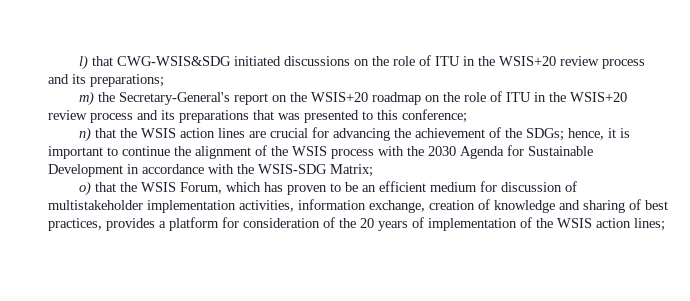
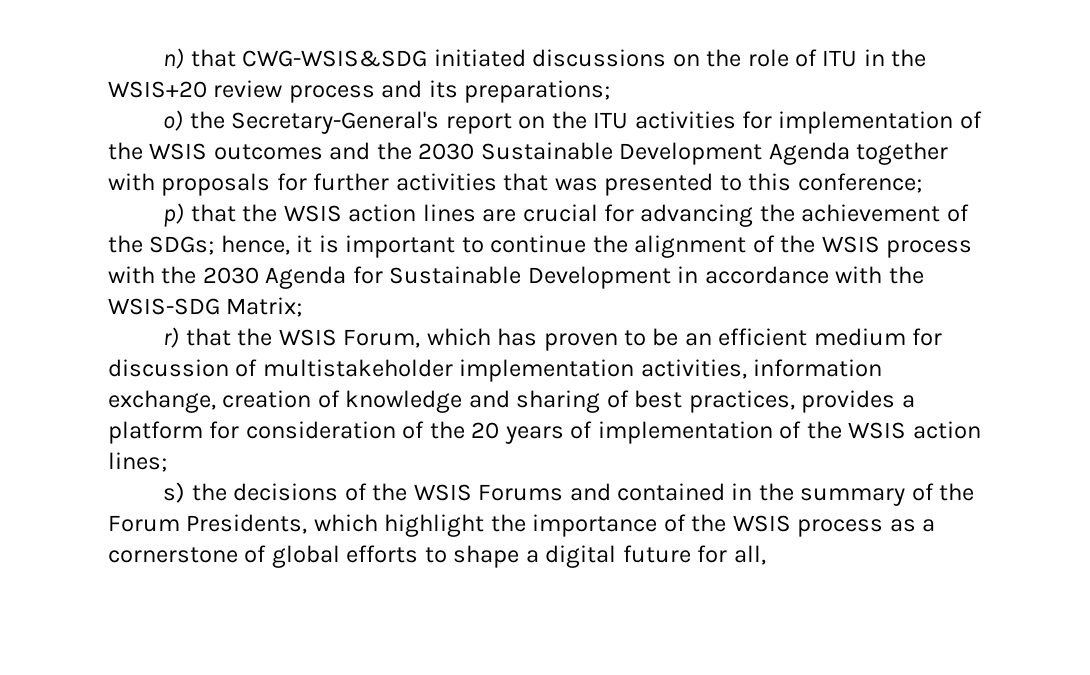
- l) that CWG-WSIS&SDG initiated discussions on the role of ITU in the WSIS+20 review process and its preparations;
+ n) that CWG-WSIS&SDG initiated discussions on the role of ITU in the WSIS+20 review process and its preparations;
- m) the Secretary-General's report on the WSIS+20 roadmap on the role of ITU in the WSIS+20 review process and its preparations that was presented to this conference;
+ o) the Secretary-General's report on the ITU activities for implementation of the WSIS outcomes and the 2030 Sustainable Development Agenda together with proposals for further activities that was presented to this conference;
- n) that the WSIS action lines are crucial for advancing the achievement of the SDGs; hence, it is important to continue the alignment of the WSIS process with the 2030 Agenda for Sustainable Development in accordance with the WSIS-SDG Matrix;
+ p) that the WSIS action lines are crucial for advancing the achievement of the SDGs; hence, it is important to continue the alignment of the WSIS process with the 2030 Agenda for Sustainable Development in accordance with the WSIS-SDG Matrix;
- o) that the WSIS Forum, which has proven to be an efficient medium for discussion of multistakeholder implementation activities, information exchange, creation of knowledge and sharing of best practices, provides a platform for consideration of the 20 years of implementation of the WSIS action lines;
+ r) that the WSIS Forum, which has proven to be an efficient medium for discussion of multistakeholder implementation activities, information exchange, creation of knowledge and sharing of best practices, provides a platform for consideration of the 20 years of implementation of the WSIS action lines;
+ s) the decisions of the WSIS Forums and contained in the summary of the Forum Presidents, which highlight the importance of the WSIS process as a cornerstone of global efforts to shape a digital future for all,

